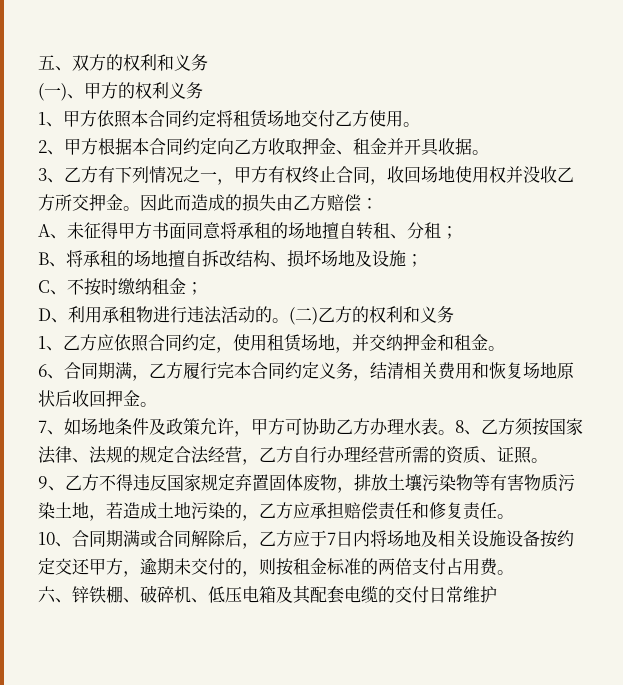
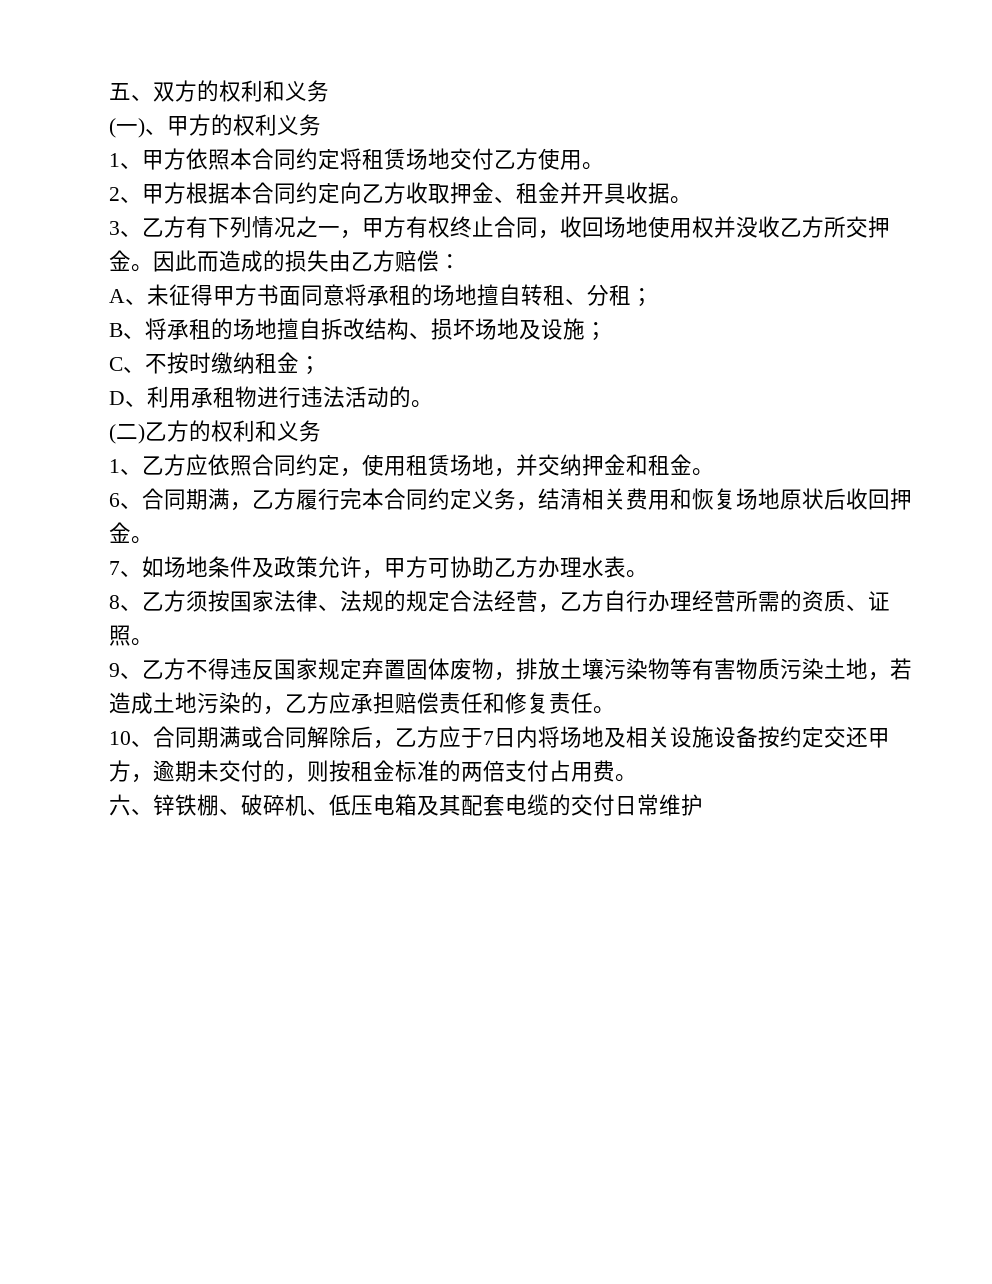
- D、利用承租物进行违法活动的。(二)乙方的权利和义务
+ D、利用承租物进行违法活动的。
+ (二)乙方的权利和义务
- 7、如场地条件及政策允许，甲方可协助乙方办理水表。8、乙方须按国家法律、法规的规定合法经营，乙方自行办理经营所需的资质、证照。
+ 7、如场地条件及政策允许，甲方可协助乙方办理水表。
+ 8、乙方须按国家法律、法规的规定合法经营，乙方自行办理经营所需的资质、证照。

